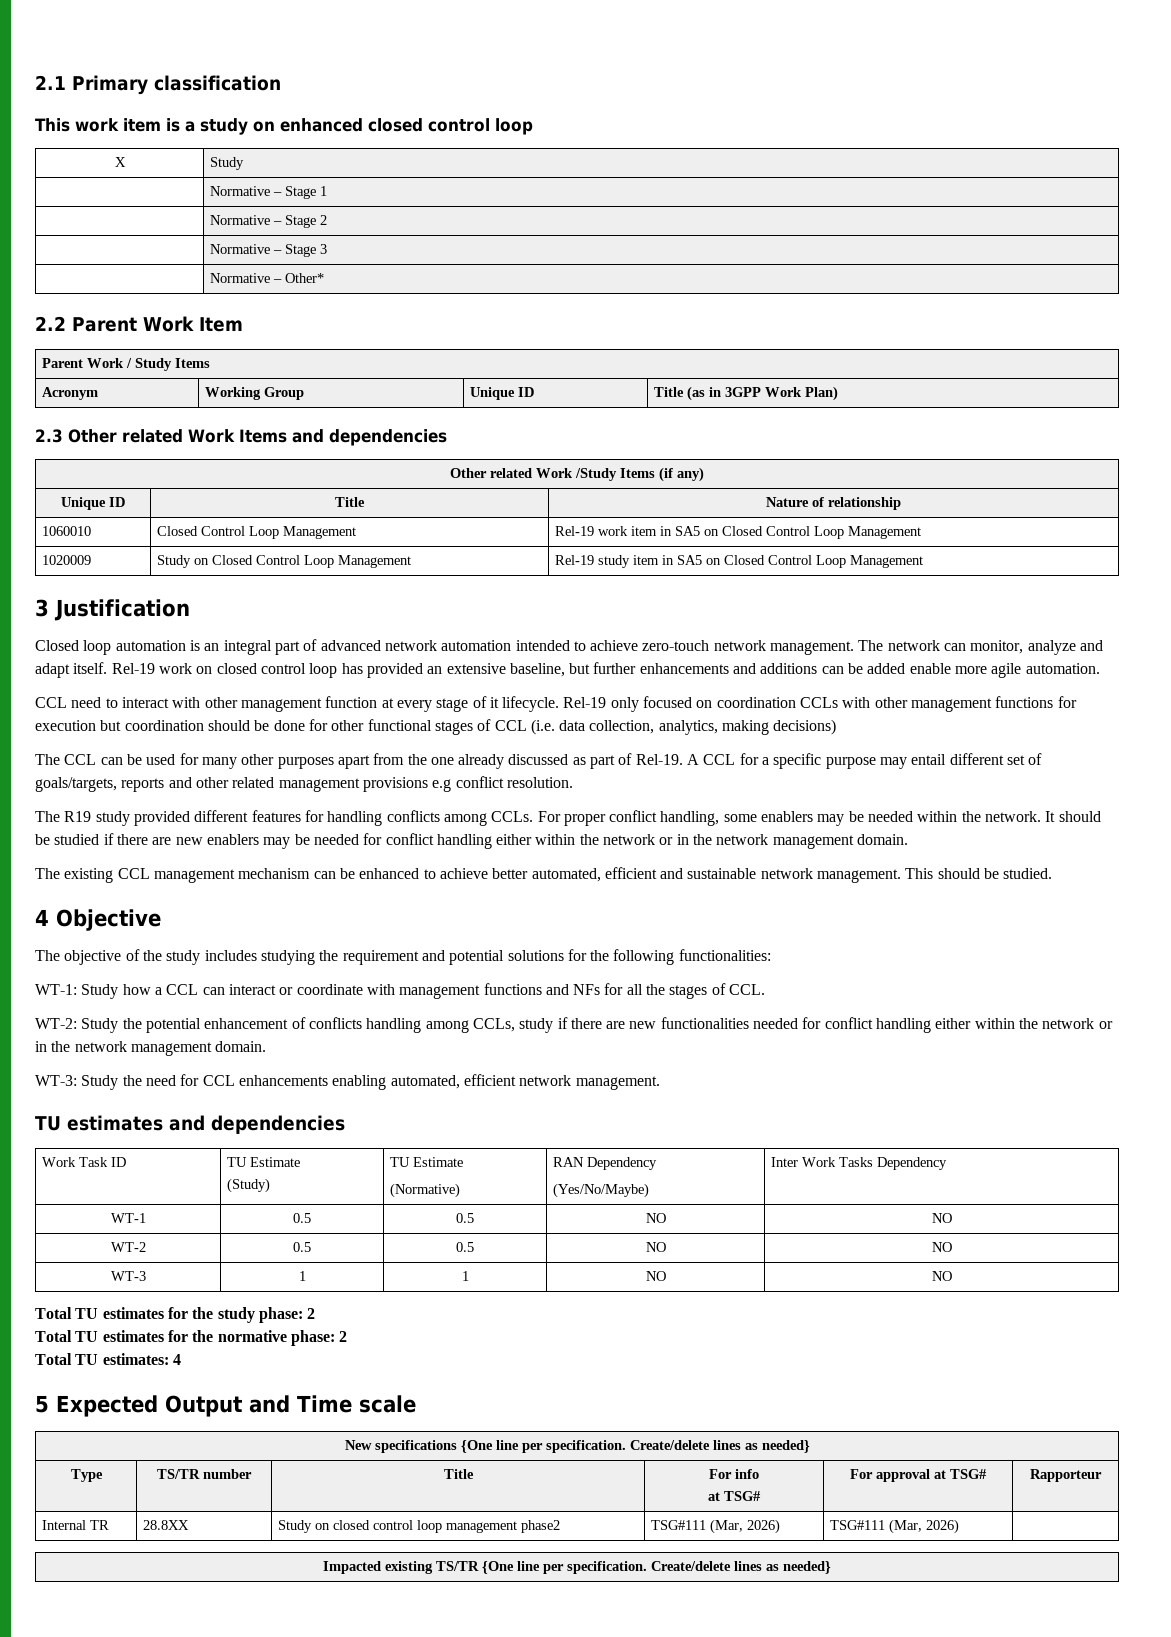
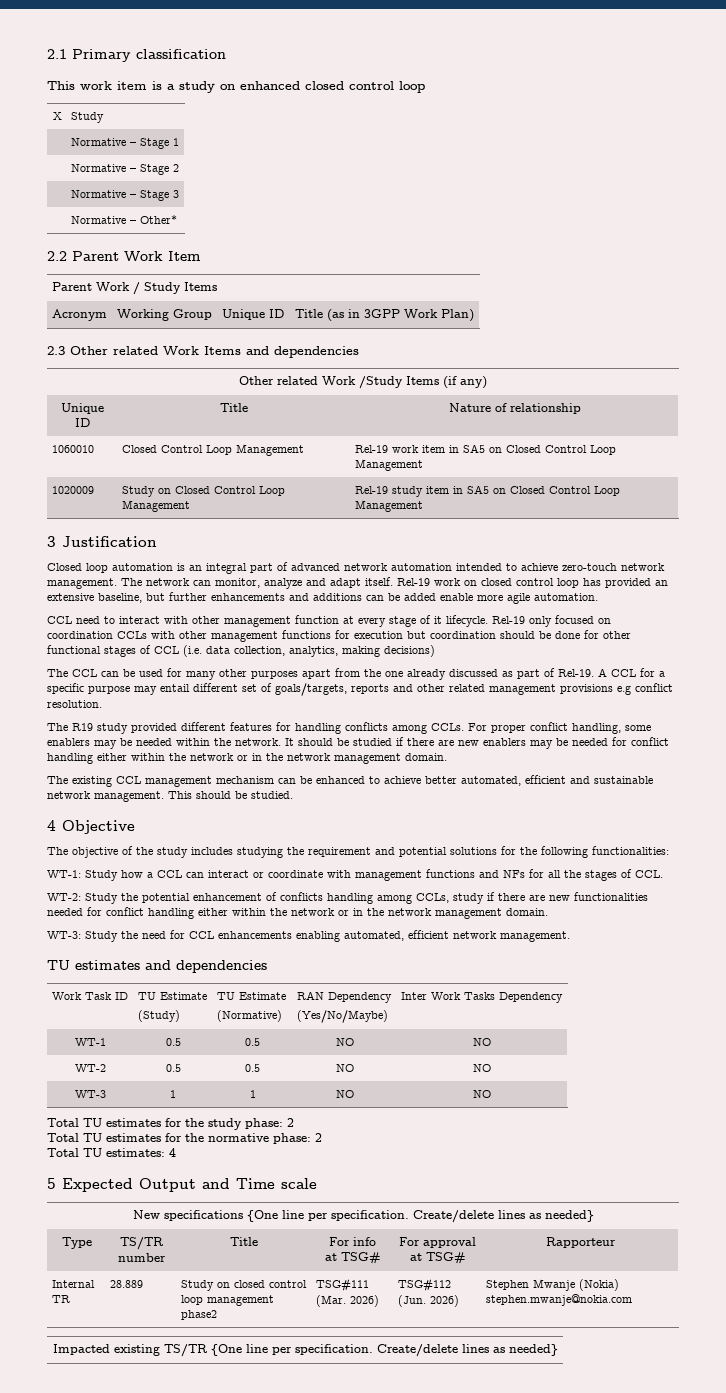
- Internal TR | 28.8XX | Study on closed control loop management phase2 | TSG#111 (Mar, 2026) | TSG#111 (Mar, 2026) |
+ Internal TR | 28.889 | Study on closed control loop management phase2 | TSG#111 (Mar. 2026) | TSG#112 (Jun. 2026) | Stephen Mwanje (Nokia) stephen.mwanje@nokia.com

